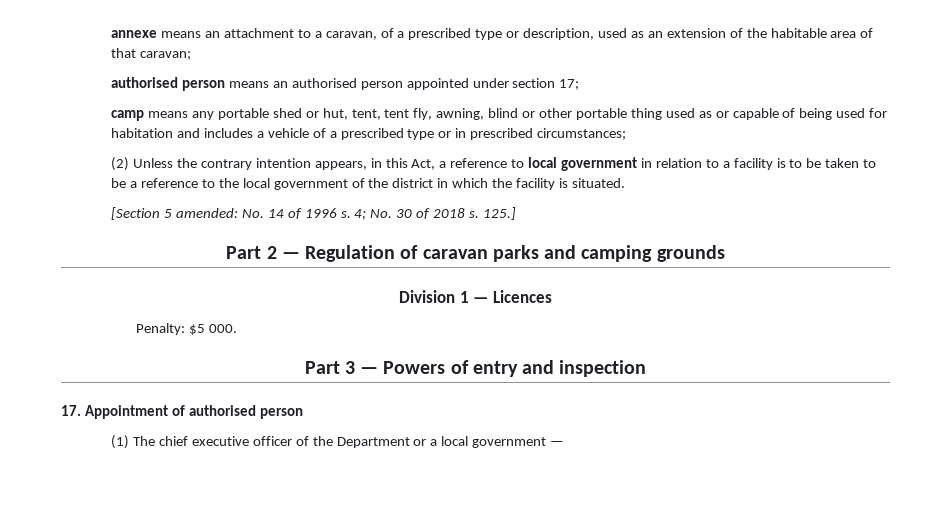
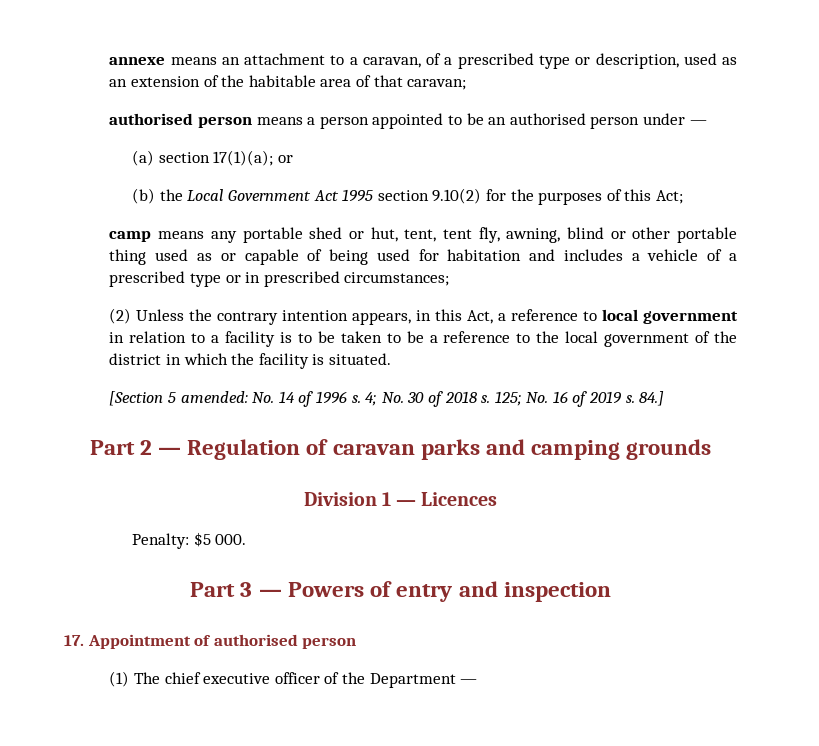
- authorised person means an authorised person appointed under section 17;
+ authorised person means a person appointed to be an authorised person under —
+ (a) section 17(1)(a); or
+ (b) the Local Government Act 1995 section 9.10(2) for the purposes of this Act;
- 125.]
+ 125; No. 16 of 2019 s. 84.]
- (1) The chief executive officer of the Department or a local government —
+ (1) The chief executive officer of the Department —

